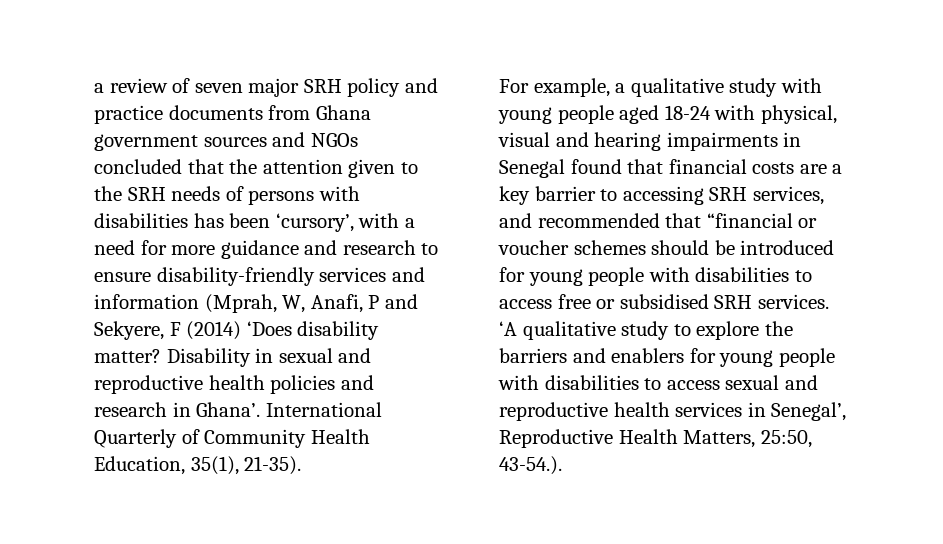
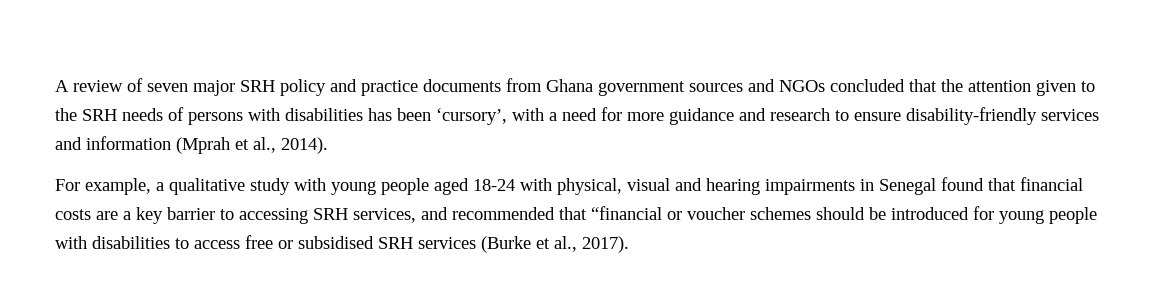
- a review of seven major SRH policy and practice documents from Ghana government sources and NGOs concluded that the attention given to the SRH needs of persons with disabilities has been ‘cursory’, with a need for more guidance and research to ensure disability-friendly services and information (Mprah, W, Anafi, P and Sekyere, F (2014) ‘Does disability matter? Disability in sexual and reproductive health policies and research in Ghana’. International Quarterly of Community Health Education, 35(1), 21-35).
+ A review of seven major SRH policy and practice documents from Ghana government sources and NGOs concluded that the attention given to the SRH needs of persons with disabilities has been ‘cursory’, with a need for more guidance and research to ensure disability-friendly services and information (Mprah et al., 2014).
- For example, a qualitative study with young people aged 18-24 with physical, visual and hearing impairments in Senegal found that financial costs are a key barrier to accessing SRH services, and recommended that “financial or voucher schemes should be introduced for young people with disabilities to access free or subsidised SRH services. ‘A qualitative study to explore the barriers and enablers for young people with disabilities to access sexual and reproductive health services in Senegal’, Reproductive Health Matters, 25:50, 43-54.).
+ For example, a qualitative study with young people aged 18-24 with physical, visual and hearing impairments in Senegal found that financial costs are a key barrier to accessing SRH services, and recommended that “financial or voucher schemes should be introduced for young people with disabilities to access free or subsidised SRH services (Burke et al., 2017).

